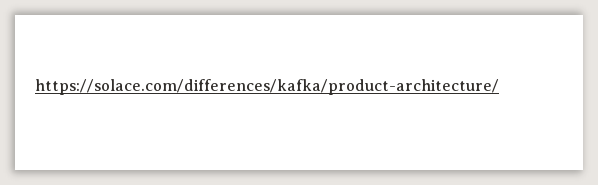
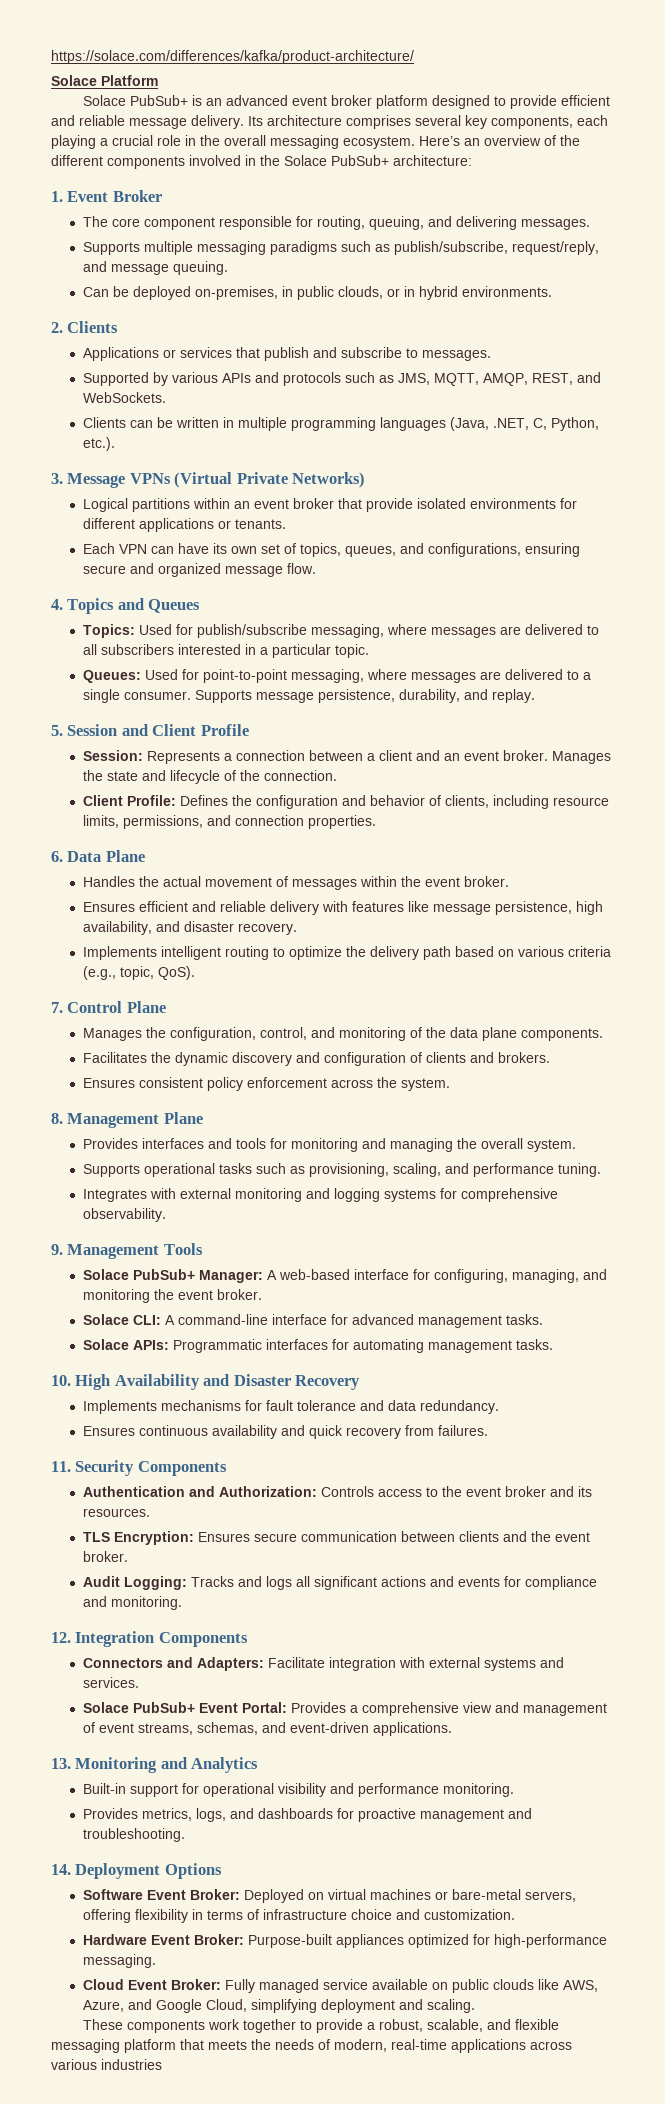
+ Solace Platform
+ Solace PubSub+ is an advanced event broker platform designed to provide efficient and reliable message delivery. Its architecture comprises several key components, each playing a crucial role in the overall messaging ecosystem. Here’s an overview of the different components involved in the Solace PubSub+ architecture:
+ 1. Event Broker
+ The core component responsible for routing, queuing, and delivering messages.
+ Supports multiple messaging paradigms such as publish/subscribe, request/reply, and message queuing.
+ Can be deployed on-premises, in public clouds, or in hybrid environments.
+ 2. Clients
+ Applications or services that publish and subscribe to messages.
+ Supported by various APIs and protocols such as JMS, MQTT, AMQP, REST, and WebSockets.
+ Clients can be written in multiple programming languages (Java, .NET, C, Python, etc.).
+ 3. Message VPNs (Virtual Private Networks)
+ Logical partitions within an event broker that provide isolated environments for different applications or tenants.
+ Each VPN can have its own set of topics, queues, and configurations, ensuring secure and organized message flow.
+ 4. Topics and Queues
+ Topics: Used for publish/subscribe messaging, where messages are delivered to all subscribers interested in a particular topic.
+ Queues: Used for point-to-point messaging, where messages are delivered to a single consumer. Supports message persistence, durability, and replay.
+ 5. Session and Client Profile
+ Session: Represents a connection between a client and an event broker. Manages the state and lifecycle of the connection.
+ Client Profile: Defines the configuration and behavior of clients, including resource limits, permissions, and connection properties.
+ 6. Data Plane
+ Handles the actual movement of messages within the event broker.
+ Ensures efficient and reliable delivery with features like message persistence, high availability, and disaster recovery.
+ Implements intelligent routing to optimize the delivery path based on various criteria (e.g., topic, QoS).
+ 7. Control Plane
+ Manages the configuration, control, and monitoring of the data plane components.
+ Facilitates the dynamic discovery and configuration of clients and brokers.
+ Ensures consistent policy enforcement across the system.
+ 8. Management Plane
+ Provides interfaces and tools for monitoring and managing the overall system.
+ Supports operational tasks such as provisioning, scaling, and performance tuning.
+ Integrates with external monitoring and logging systems for comprehensive observability.
+ 9. Management Tools
+ Solace PubSub+ Manager: A web-based interface for configuring, managing, and monitoring the event broker.
+ Solace CLI: A command-line interface for advanced management tasks.
+ Solace APIs: Programmatic interfaces for automating management tasks.
+ 10. High Availability and Disaster Recovery
+ Implements mechanisms for fault tolerance and data redundancy.
+ Ensures continuous availability and quick recovery from failures.
+ 11. Security Components
+ Authentication and Authorization: Controls access to the event broker and its resources.
+ TLS Encryption: Ensures secure communication between clients and the event broker.
+ Audit Logging: Tracks and logs all significant actions and events for compliance and monitoring.
+ 12. Integration Components
+ Connectors and Adapters: Facilitate integration with external systems and services.
+ Solace PubSub+ Event Portal: Provides a comprehensive view and management of event streams, schemas, and event-driven applications.
+ 13. Monitoring and Analytics
+ Built-in support for operational visibility and performance monitoring.
+ Provides metrics, logs, and dashboards for proactive management and troubleshooting.
+ 14. Deployment Options
+ Software Event Broker: Deployed on virtual machines or bare-metal servers, offering flexibility in terms of infrastructure choice and customization.
+ Hardware Event Broker: Purpose-built appliances optimized for high-performance messaging.
+ Cloud Event Broker: Fully managed service available on public clouds like AWS, Azure, and Google Cloud, simplifying deployment and scaling.
+ These components work together to provide a robust, scalable, and flexible messaging platform that meets the needs of modern, real-time applications across various industries

